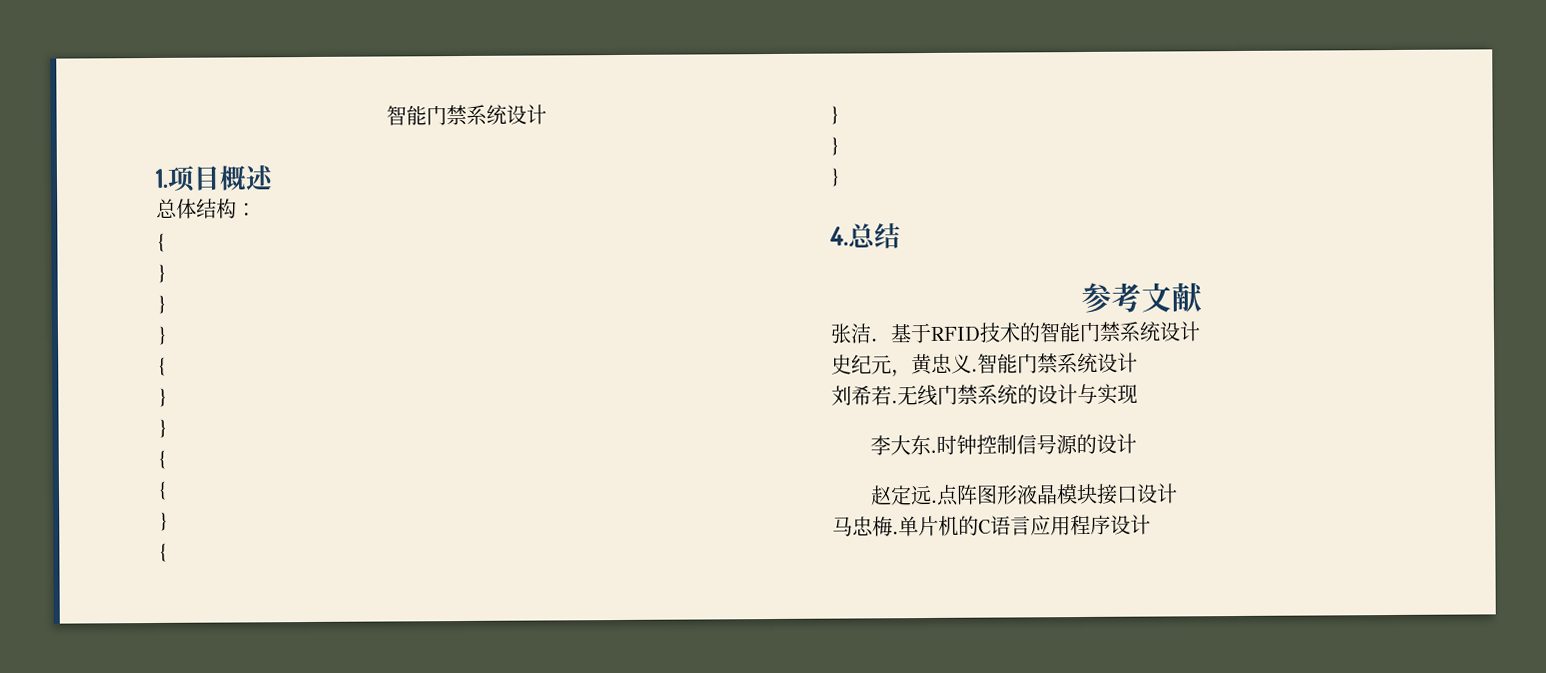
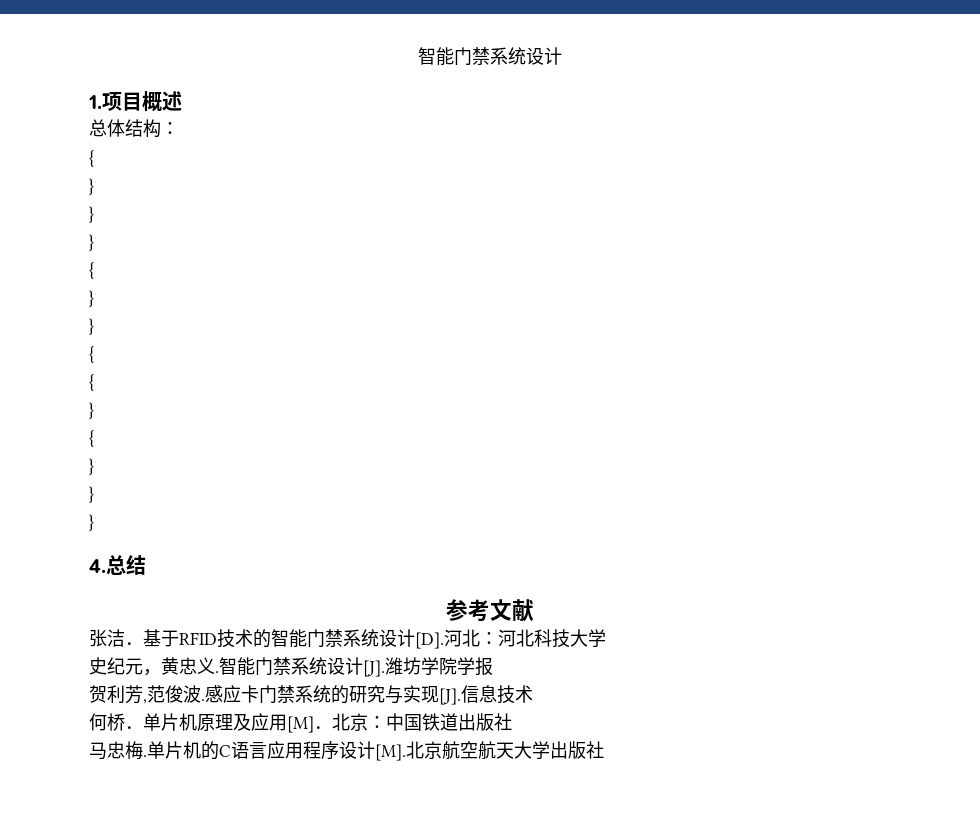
- 张洁．基于RFID技术的智能门禁系统设计
+ 张洁．基于RFID技术的智能门禁系统设计[D].河北：河北科技大学
- 史纪元，黄忠义.智能门禁系统设计
- 刘希若.无线门禁系统的设计与实现
- 李大东.时钟控制信号源的设计
- 赵定远.点阵图形液晶模块接口设计
+ 史纪元，黄忠义.智能门禁系统设计[J].潍坊学院学报
+ 贺利芳,范俊波.感应卡门禁系统的研究与实现[J].信息技术
+ 何桥．单片机原理及应用[M]．北京：中国铁道出版社
- 单片机的C语言应用程序设计
+ 单片机的C语言应用程序设计[M].北京航空航天大学出版社

